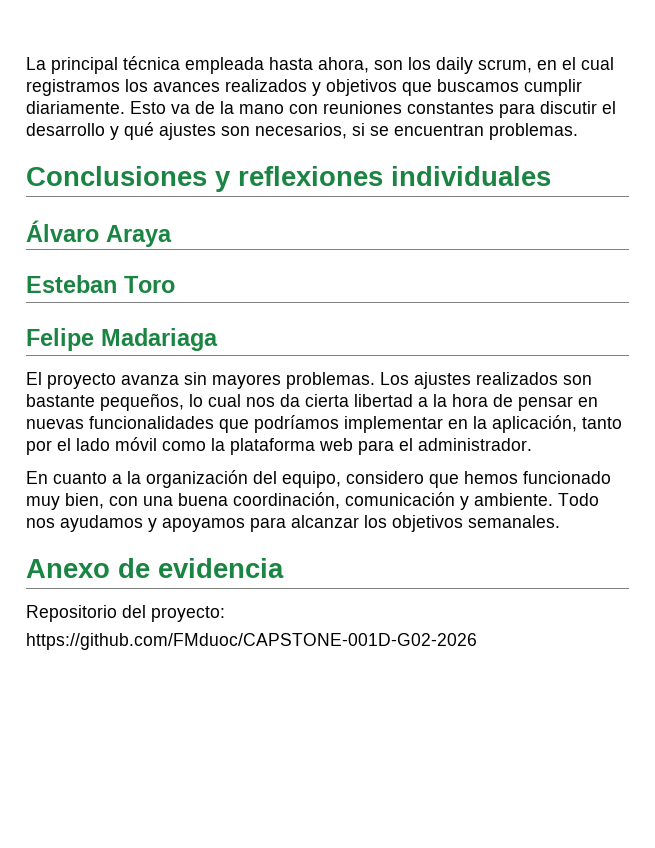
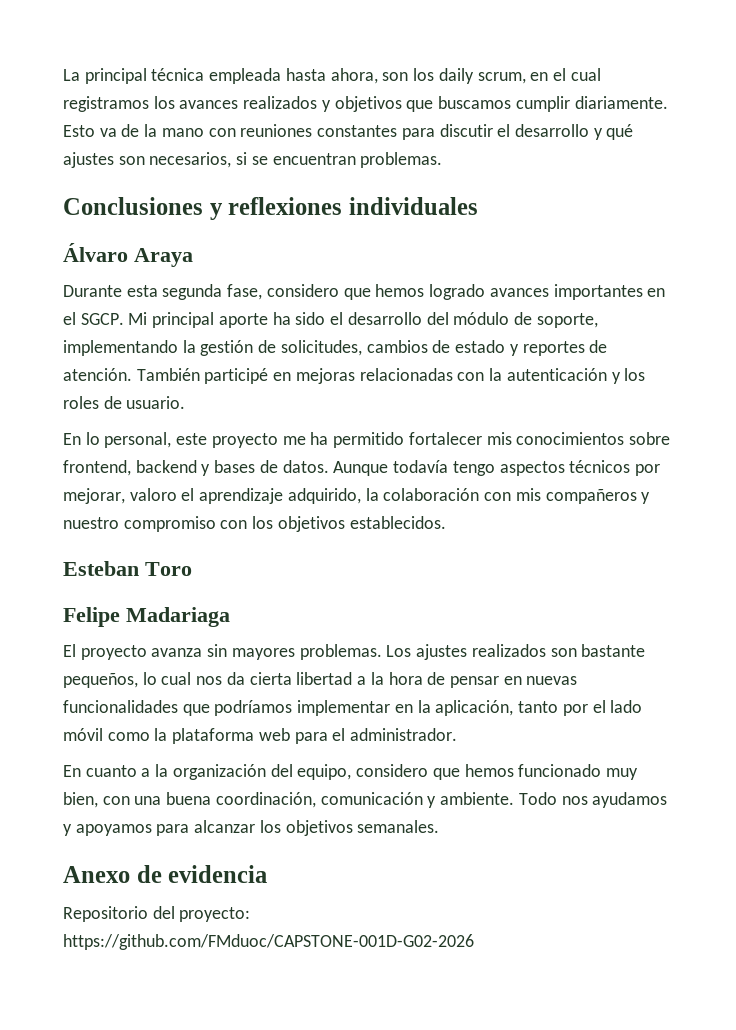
+ Durante esta segunda fase, considero que hemos logrado avances importantes en el SGCP. Mi principal aporte ha sido el desarrollo del módulo de soporte, implementando la gestión de solicitudes, cambios de estado y reportes de atención. También participé en mejoras relacionadas con la autenticación y los roles de usuario.
+ En lo personal, este proyecto me ha permitido fortalecer mis conocimientos sobre frontend, backend y bases de datos. Aunque todavía tengo aspectos técnicos por mejorar, valoro el aprendizaje adquirido, la colaboración con mis compañeros y nuestro compromiso con los objetivos establecidos.

